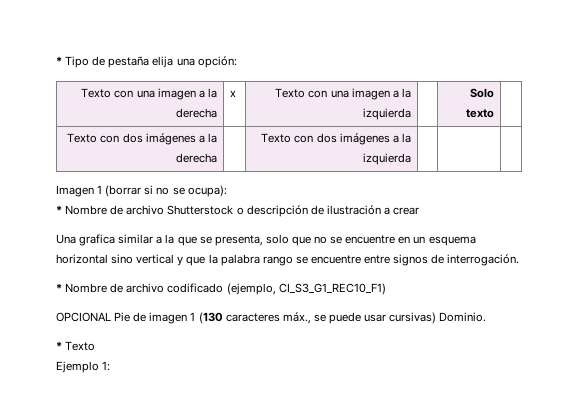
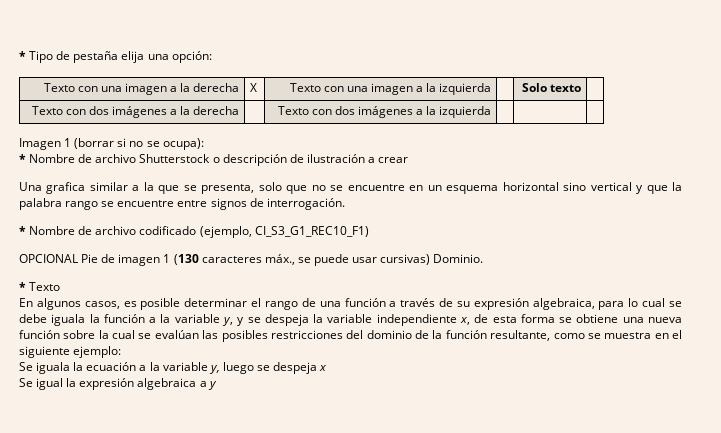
- Texto con una imagen a la derecha | x | Texto con una imagen a la izquierda | | Solo texto |
+ Texto con una imagen a la derecha | X | Texto con una imagen a la izquierda | | Solo texto |
- Ejemplo 1:
+ En algunos casos, es posible determinar el rango de una función a través de su expresión algebraica, para lo cual se debe iguala la función a la variable y, y se despeja la variable independiente x, de esta forma se obtiene una nueva función sobre la cual se evalúan las posibles restricciones del dominio de la función resultante, como se muestra en el siguiente ejemplo:
+ Se iguala la ecuación a la variable y, luego se despeja x
+ Se igual la expresión algebraica a y

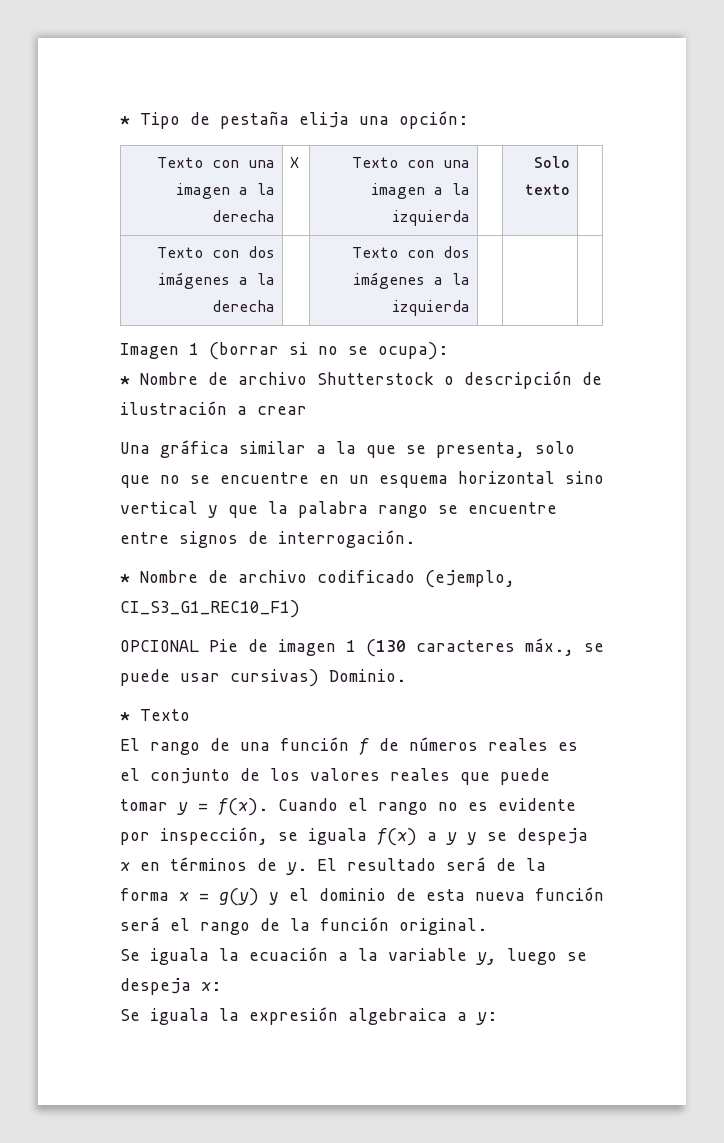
- Una grafica similar a la que se presenta, solo que no se encuentre en un esquema horizontal sino vertical y que la palabra rango se encuentre entre signos de interrogación.
+ Una gráfica similar a la que se presenta, solo que no se encuentre en un esquema horizontal sino vertical y que la palabra rango se encuentre entre signos de interrogación.
- En algunos casos, es posible determinar el rango de una función a través de su expresión algebraica, para lo cual se debe iguala la función a la variable y, y se despeja la variable independiente x, de esta forma se obtiene una nueva función sobre la cual se evalúan las posibles restricciones del dominio de la función resultante, como se muestra en el siguiente ejemplo:
+ El rango de una función f de números reales es el conjunto de los valores reales que puede tomar y = f(x). Cuando el rango no es evidente por inspección, se iguala f(x) a y y se despeja x en términos de y. El resultado será de la forma x = g(y) y el dominio de esta nueva función será el rango de la función original.
- Se iguala la ecuación a la variable y, luego se despeja x
- Se igual la expresión algebraica a y
+ Se iguala la ecuación a la variable y, luego se despeja x:
+ Se iguala la expresión algebraica a y:

